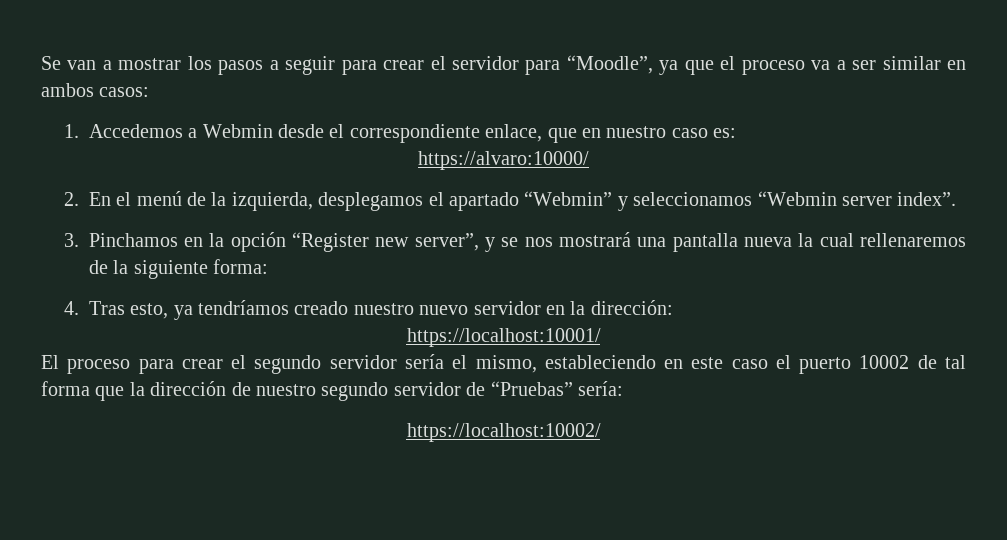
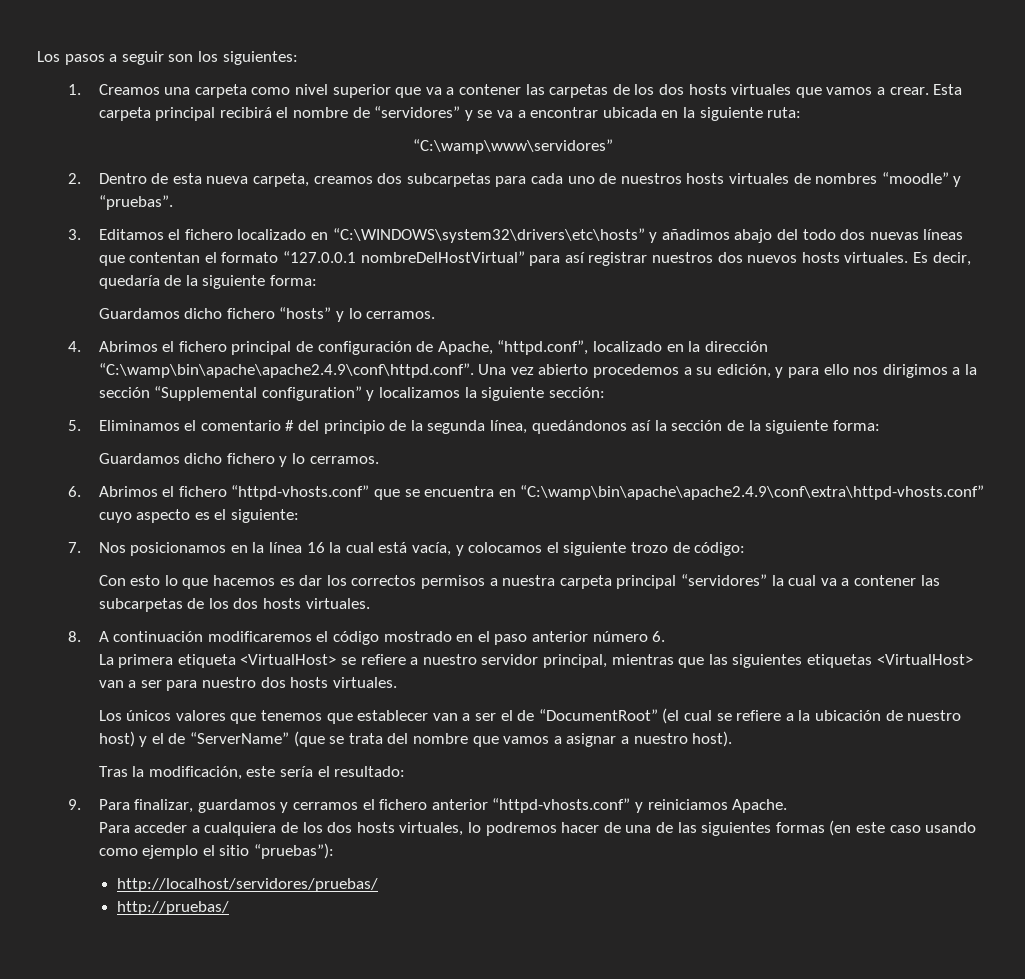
- Se van a mostrar los pasos a seguir para crear el servidor para “Moodle”, ya que el proceso va a ser similar en ambos casos:
- 1. Accedemos a Webmin desde el correspondiente enlace, que en nuestro caso es:
- https://alvaro:10000/
- 2. En el menú de la izquierda, desplegamos el apartado “Webmin” y seleccionamos “Webmin server index”.
- 3. Pinchamos en la opción “Register new server”, y se nos mostrará una pantalla nueva la cual rellenaremos de la siguiente forma:
- 4. Tras esto, ya tendríamos creado nuestro nuevo servidor en la dirección:
- https://localhost:10001/
- El proceso para crear el segundo servidor sería el mismo, estableciendo en este caso el puerto 10002 de tal forma que la dirección de nuestro segundo servidor de “Pruebas” sería:
- https://localhost:10002/
+ Los pasos a seguir son los siguientes:
+ 1. Creamos una carpeta como nivel superior que va a contener las carpetas de los dos hosts virtuales que vamos a crear. Esta carpeta principal recibirá el nombre de “servidores” y se va a encontrar ubicada en la siguiente ruta:
+ “C:\wamp\www\servidores”
+ 2. Dentro de esta nueva carpeta, creamos dos subcarpetas para cada uno de nuestros hosts virtuales de nombres “moodle” y “pruebas”.
+ 3. Editamos el fichero localizado en “C:\WINDOWS\system32\drivers\etc\hosts” y añadimos abajo del todo dos nuevas líneas que contentan el formato “127.0.0.1 nombreDelHostVirtual” para así registrar nuestros dos nuevos hosts virtuales. Es decir, quedaría de la siguiente forma:
+ Guardamos dicho fichero “hosts” y lo cerramos.
+ 4. Abrimos el fichero principal de configuración de Apache, “httpd.conf”, localizado en la dirección “C:\wamp\bin\apache\apache2.4.9\conf\httpd.conf”. Una vez abierto procedemos a su edición, y para ello nos dirigimos a la sección “Supplemental configuration” y localizamos la siguiente sección:
+ 5. Eliminamos el comentario # del principio de la segunda línea, quedándonos así la sección de la siguiente forma:
+ Guardamos dicho fichero y lo cerramos.
+ 6. Abrimos el fichero “httpd-vhosts.conf” que se encuentra en “C:\wamp\bin\apache\apache2.4.9\conf\extra\httpd-vhosts.conf” cuyo aspecto es el siguiente:
+ 7. Nos posicionamos en la línea 16 la cual está vacía, y colocamos el siguiente trozo de código:
+ Con esto lo que hacemos es dar los correctos permisos a nuestra carpeta principal “servidores” la cual va a contener las subcarpetas de los dos hosts virtuales.
+ 8. A continuación modificaremos el código mostrado en el paso anterior número 6.
+ La primera etiqueta <VirtualHost> se refiere a nuestro servidor principal, mientras que las siguientes etiquetas <VirtualHost> van a ser para nuestro dos hosts virtuales.
+ Los únicos valores que tenemos que establecer van a ser el de “DocumentRoot” (el cual se refiere a la ubicación de nuestro host) y el de “ServerName” (que se trata del nombre que vamos a asignar a nuestro host).
+ Tras la modificación, este sería el resultado:
+ 9. Para finalizar, guardamos y cerramos el fichero anterior “httpd-vhosts.conf” y reiniciamos Apache.
+ Para acceder a cualquiera de los dos hosts virtuales, lo podremos hacer de una de las siguientes formas (en este caso usando como ejemplo el sitio “pruebas”):
+ http://localhost/servidores/pruebas/
+ http://pruebas/

